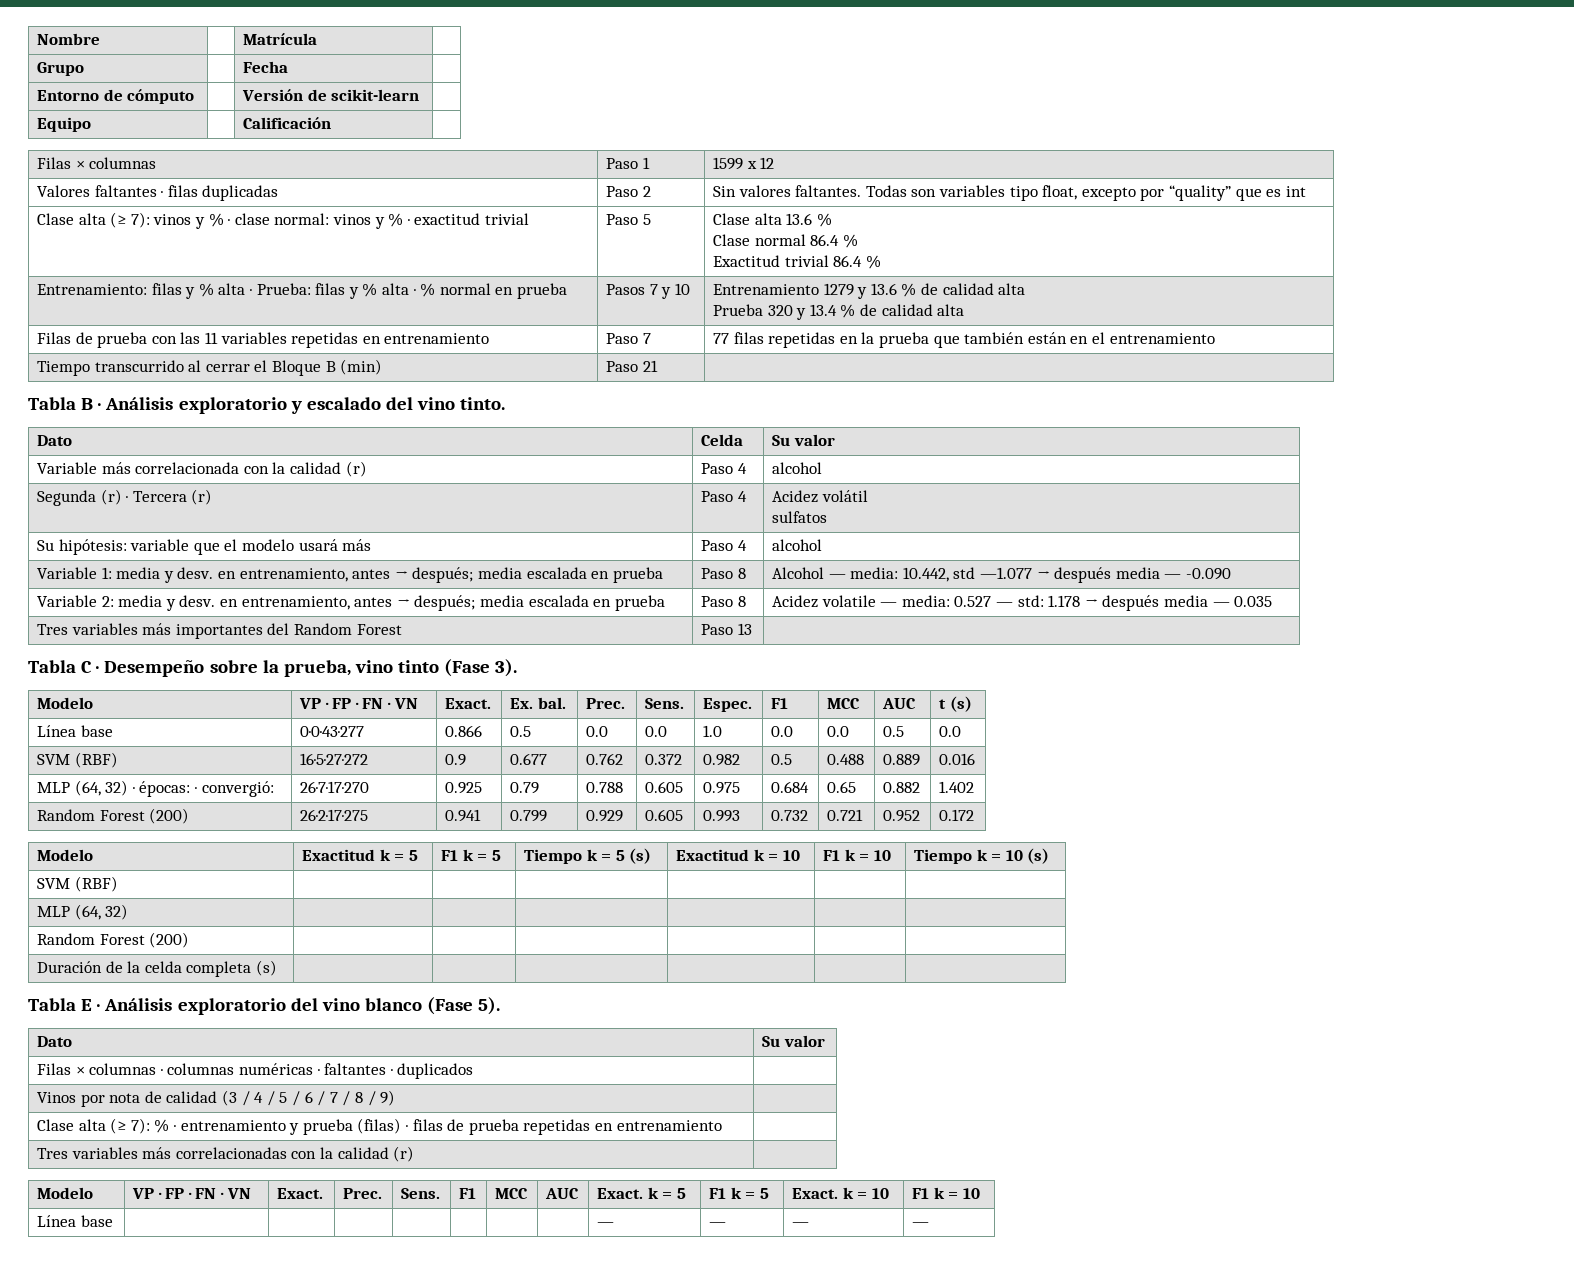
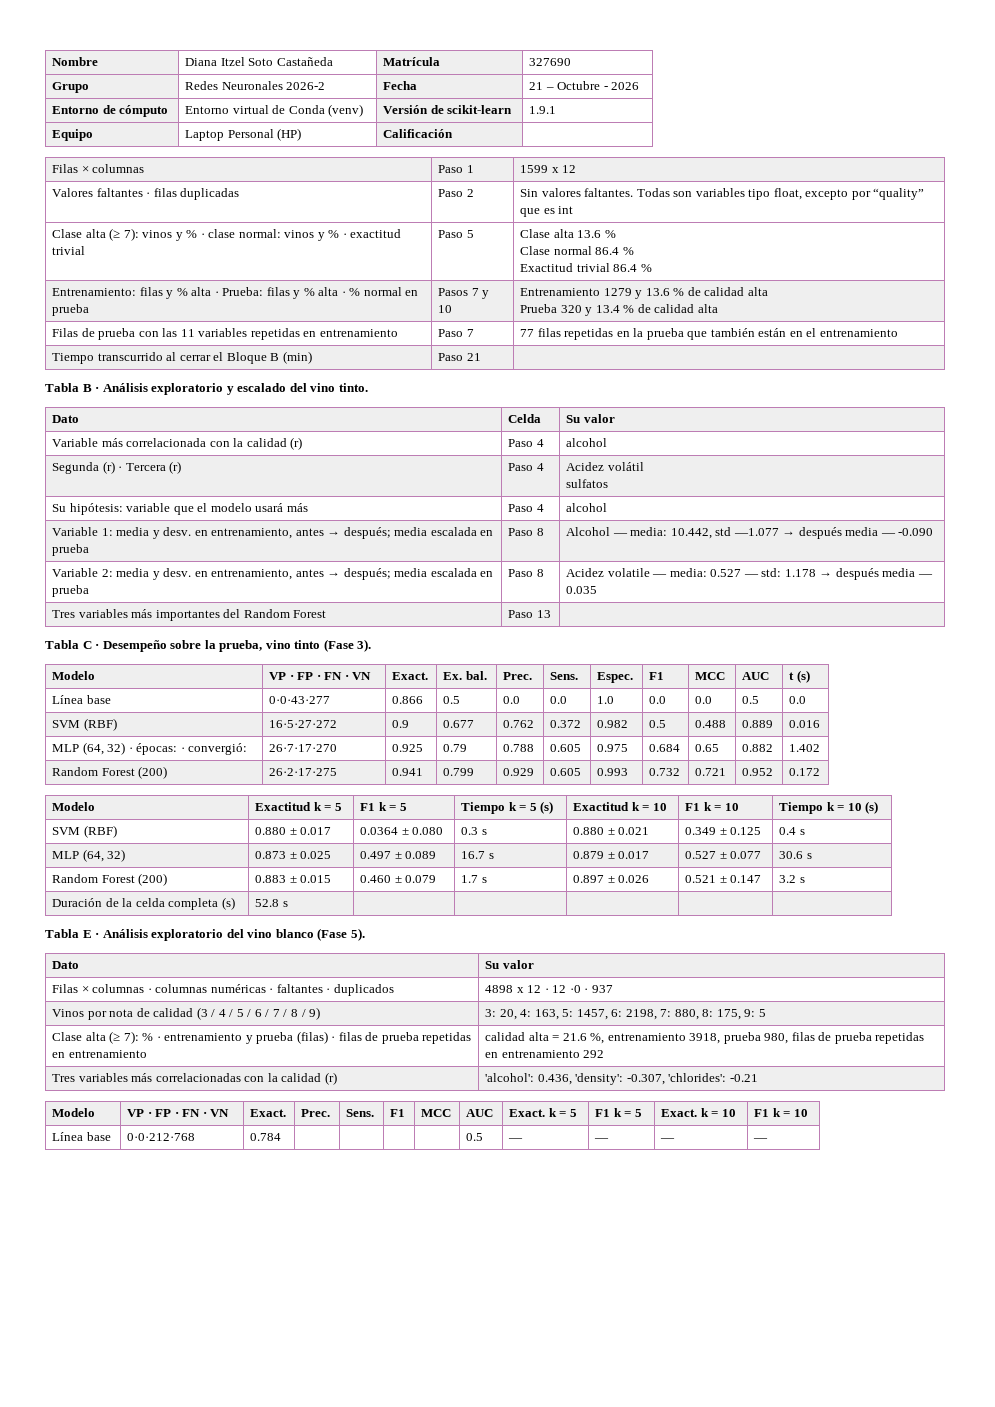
- Nombre | | Matrícula |
+ Nombre | Diana Itzel Soto Castañeda | Matrícula | 327690
- Grupo | | Fecha |
- Entorno de cómputo | | Versión de scikit-learn |
+ Grupo | Redes Neuronales 2026-2 | Fecha | 21 – Octubre - 2026
+ Entorno de cómputo | Entorno virtual de Conda (venv) | Versión de scikit-learn | 1.9.1
- Equipo | | Calificación |
+ Equipo | Laptop Personal (HP) | Calificación |
- SVM (RBF) | | | | | |
- MLP (64, 32) | | | | | |
- Random Forest (200) | | | | | |
+ SVM (RBF) | 0.880 ± 0.017 | 0.0364 ± 0.080 | 0.3 s | 0.880 ± 0.021 | 0.349 ± 0.125 | 0.4 s
+ MLP (64, 32) | 0.873 ± 0.025 | 0.497 ± 0.089 | 16.7 s | 0.879 ± 0.017 | 0.527 ± 0.077 | 30.6 s
+ Random Forest (200) | 0.883 ± 0.015 | 0.460 ± 0.079 | 1.7 s | 0.897 ± 0.026 | 0.521 ± 0.147 | 3.2 s
- Duración de la celda completa (s) | | | | | |
+ Duración de la celda completa (s) | 52.8 s | | | | |
- Filas × columnas · columnas numéricas · faltantes · duplicados |
+ Filas × columnas · columnas numéricas · faltantes · duplicados | 4898 x 12 · 12 ·0 · 937
- Vinos por nota de calidad (3 / 4 / 5 / 6 / 7 / 8 / 9) |
+ Vinos por nota de calidad (3 / 4 / 5 / 6 / 7 / 8 / 9) | 3: 20, 4: 163, 5: 1457, 6: 2198, 7: 880, 8: 175, 9: 5
- Clase alta (≥ 7): % · entrenamiento y prueba (filas) · filas de prueba repetidas en entrenamiento |
+ Clase alta (≥ 7): % · entrenamiento y prueba (filas) · filas de prueba repetidas en entrenamiento | calidad alta = 21.6 %, entrenamiento 3918, prueba 980, filas de prueba repetidas en entrenamiento 292
- Tres variables más correlacionadas con la calidad (r) |
+ Tres variables más correlacionadas con la calidad (r) | 'alcohol': 0.436, 'density': -0.307, 'chlorides': -0.21
- Línea base | | | | | | | | — | — | — | —
+ Línea base | 0·0·212·768 | 0.784 | | | | | 0.5 | — | — | — | —

